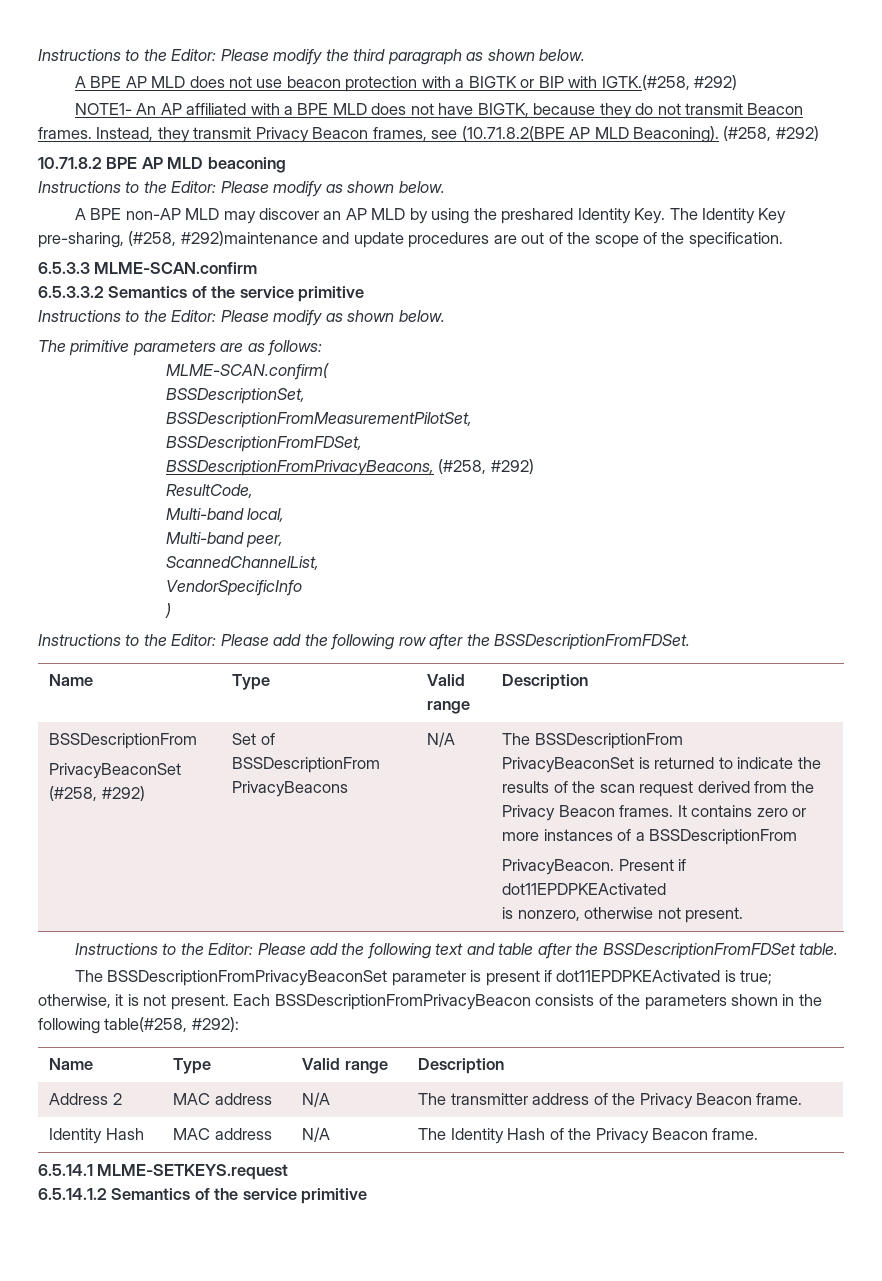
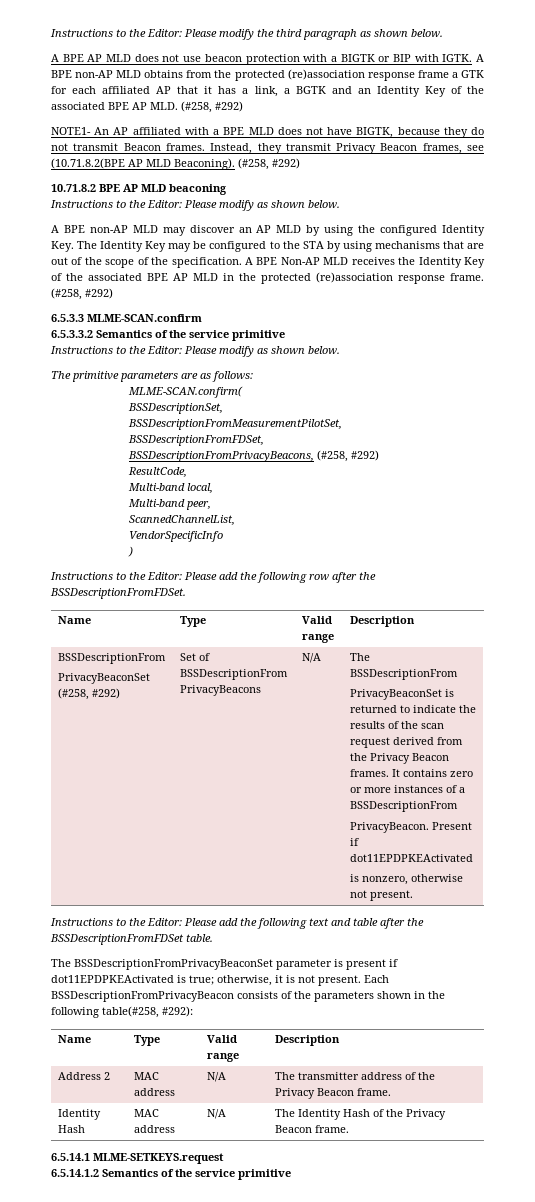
- A BPE AP MLD does not use beacon protection with a BIGTK or BIP with IGTK.(#258, #292)
+ A BPE AP MLD does not use beacon protection with a BIGTK or BIP with IGTK. A BPE non-AP MLD obtains from the protected (re)association response frame a GTK for each affiliated AP that it has a link, a BGTK and an Identity Key of the associated BPE AP MLD. (#258, #292)
- A BPE non-AP MLD may discover an AP MLD by using the preshared Identity Key. The Identity Key pre-sharing, (#258, #292)maintenance and update procedures are out of the scope of the specification.
+ A BPE non-AP MLD may discover an AP MLD by using the configured Identity Key. The Identity Key may be configured to the STA by using mechanisms that are out of the scope of the specification. A BPE Non-AP MLD receives the Identity Key of the associated BPE AP MLD in the protected (re)association response frame. (#258, #292)

